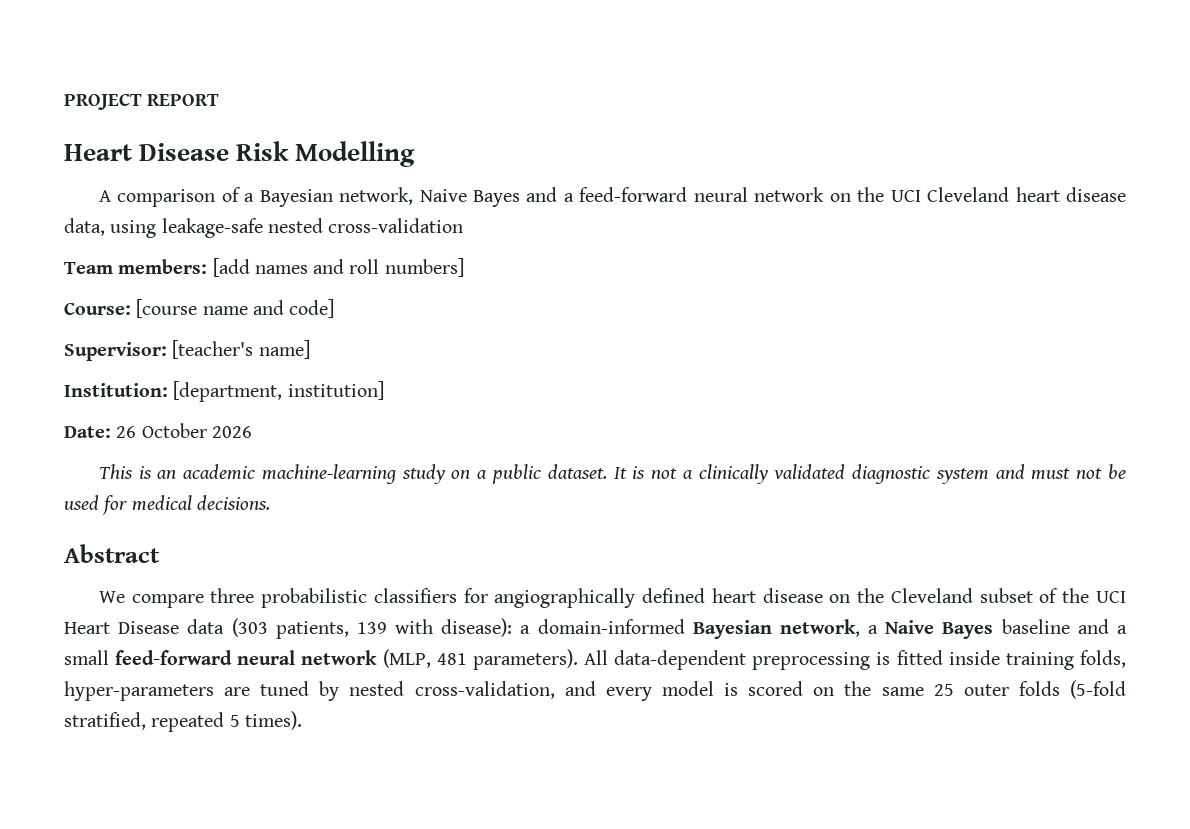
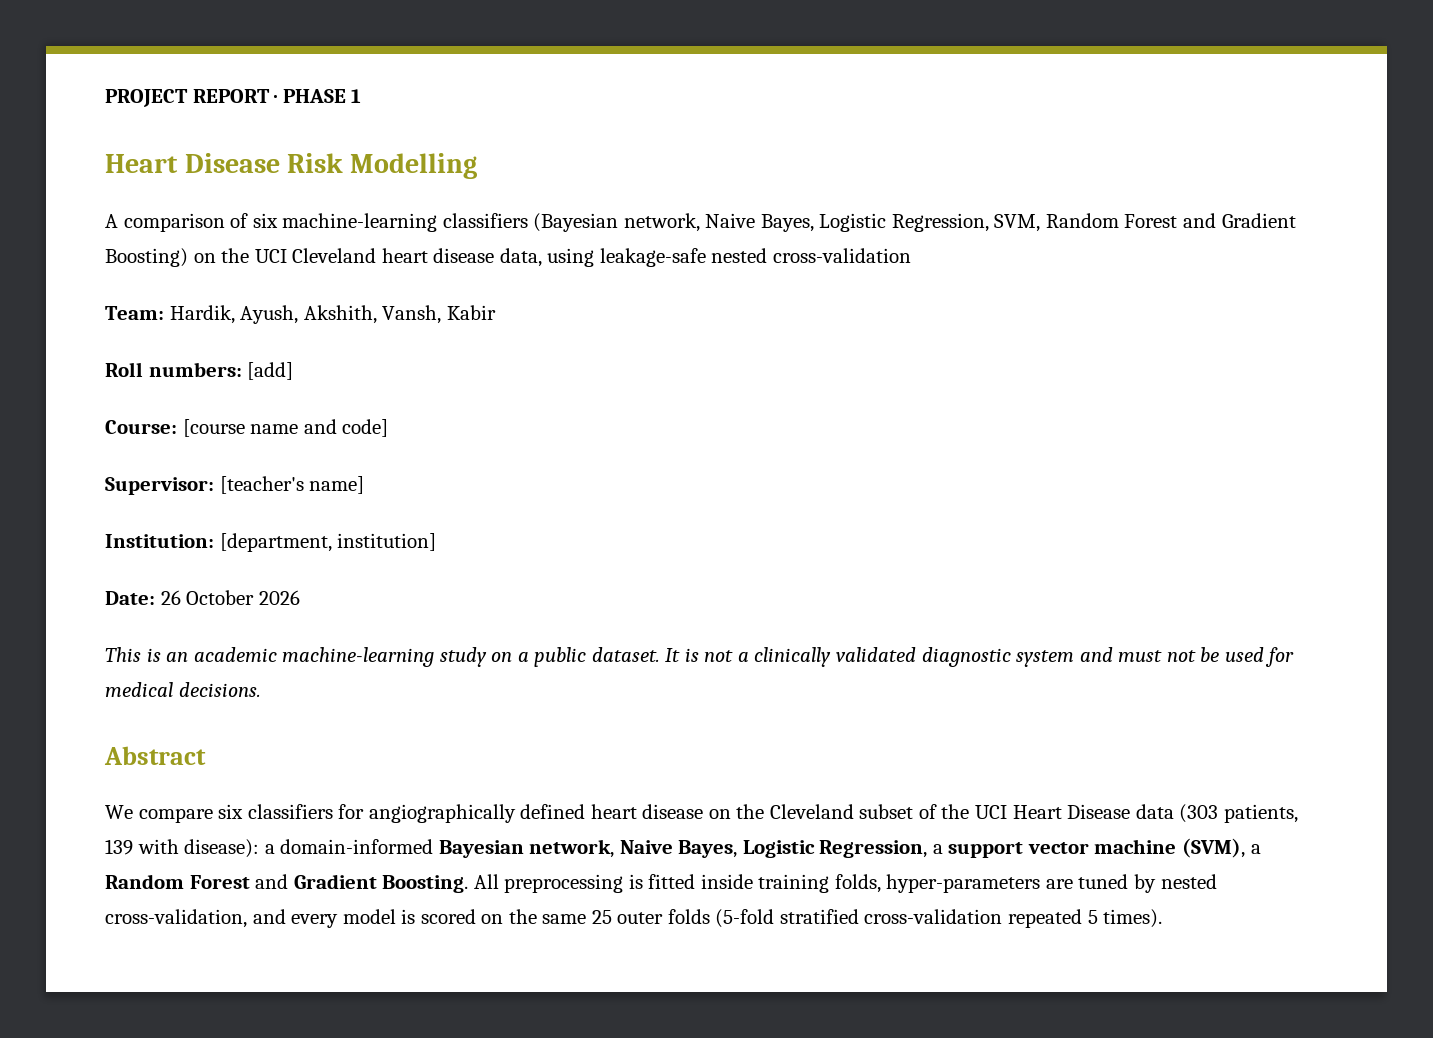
- PROJECT REPORT
+ PROJECT REPORT · PHASE 1
- A comparison of a Bayesian network, Naive Bayes and a feed-forward neural network on the UCI Cleveland heart disease data, using leakage-safe nested cross-validation
+ A comparison of six machine-learning classifiers (Bayesian network, Naive Bayes, Logistic Regression, SVM, Random Forest and Gradient Boosting) on the UCI Cleveland heart disease data, using leakage-safe nested cross-validation
- Team members: [add names and roll numbers]
+ Team: Hardik, Ayush, Akshith, Vansh, Kabir
+ Roll numbers: [add]
- We compare three probabilistic classifiers for angiographically defined heart disease on the Cleveland subset of the UCI Heart Disease data (303 patients, 139 with disease): a domain-informed Bayesian network, a Naive Bayes baseline and a small feed-forward neural network (MLP, 481 parameters). All data-dependent preprocessing is fitted inside training folds, hyper-parameters are tuned by nested cross-validation, and every model is scored on the same 25 outer folds (5-fold stratified, repeated 5 times).
+ We compare six classifiers for angiographically defined heart disease on the Cleveland subset of the UCI Heart Disease data (303 patients, 139 with disease): a domain-informed Bayesian network, Naive Bayes, Logistic Regression, a support vector machine (SVM), a Random Forest and Gradient Boosting. All preprocessing is fitted inside training folds, hyper-parameters are tuned by nested cross-validation, and every model is scored on the same 25 outer folds (5-fold stratified cross-validation repeated 5 times).

